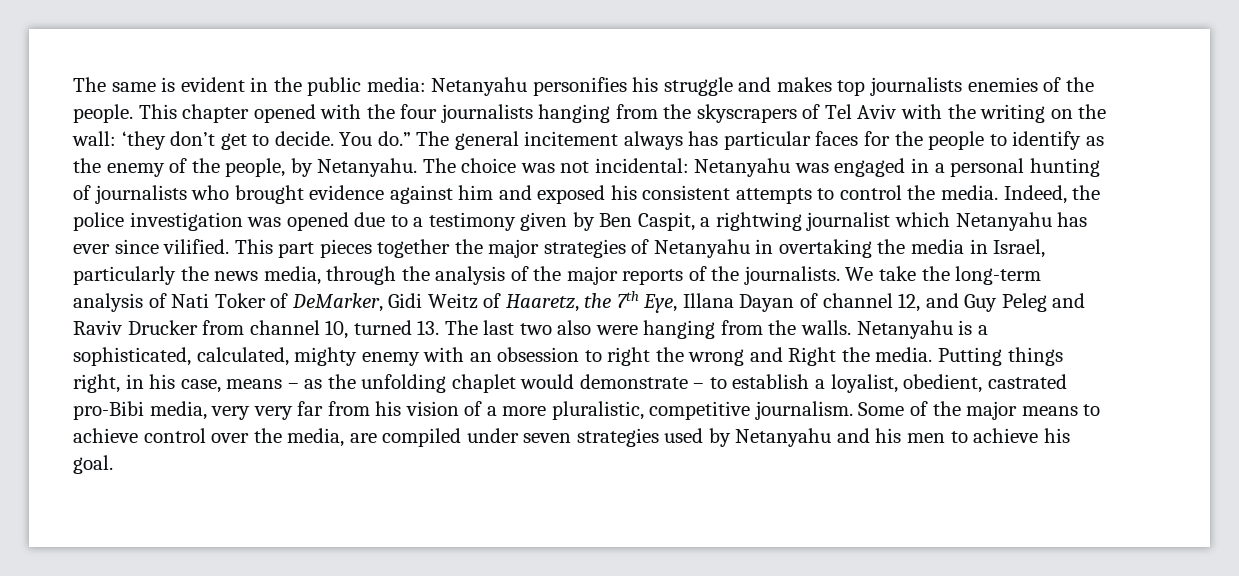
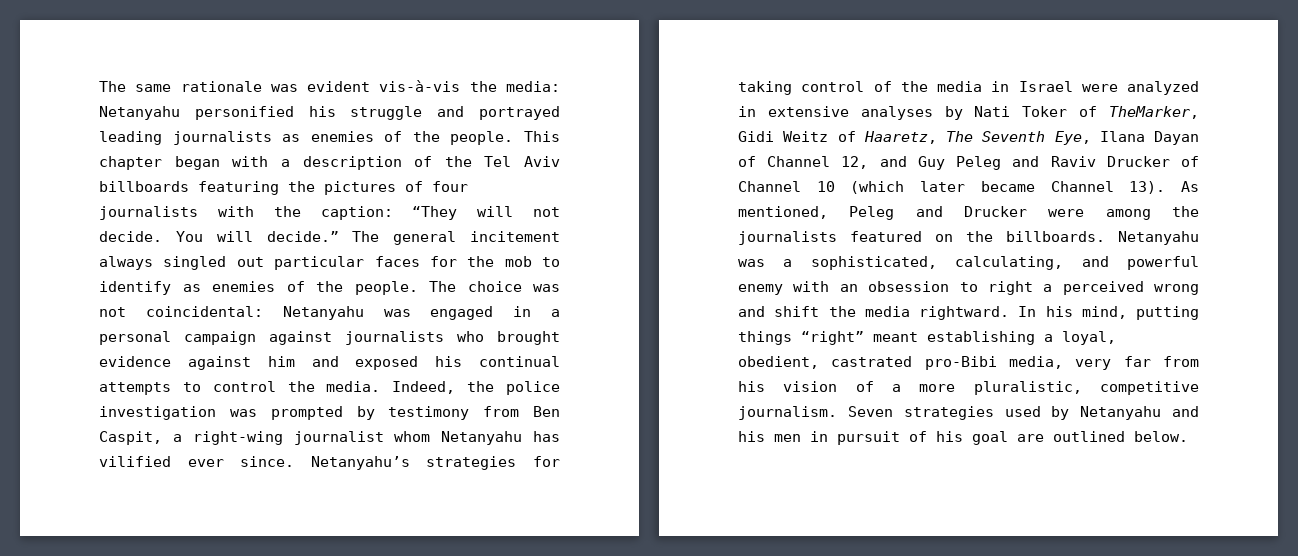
- The same is evident in the public media: Netanyahu personifies his struggle and makes top journalists enemies of the people.
+ The same rationale was evident vis-à-vis the media: Netanyahu personified his struggle and portrayed leading journalists as enemies of the people.
- This chapter opened with the four journalists hanging from the skyscrapers of Tel Aviv with the writing on the wall: ‘they don’t get to decide. You do.”
+ This chapter began with a description of the Tel Aviv billboards featuring the pictures of four journalists with the caption: “They will not decide. You will decide.”
- The general incitement always has particular faces for the people to identify as the enemy of the people, by Netanyahu.
+ The general incitement always singled out particular faces for the mob to identify as enemies of the people.
- The choice was not incidental: Netanyahu was engaged in a personal hunting of journalists who brought evidence against him and exposed his consistent attempts to control the media.
+ The choice was not coincidental: Netanyahu was engaged in a personal campaign against journalists who brought evidence against him and exposed his continual attempts to control the media.
- Indeed, the police investigation was opened due to a testimony given by Ben Caspit, a rightwing journalist which Netanyahu has ever since vilified. This part pieces together the major strategies of Netanyahu in overtaking the media in Israel, particularly the news media, through the analysis of the major reports of the journalists. We take the long-term analysis of Nati Toker of DeMarker, Gidi Weitz of Haaretz, the 7th Eye, Illana Dayan of channel 12, and Guy Peleg and Raviv Drucker from channel 10, turned 13. The last two also were hanging from the walls. Netanyahu is a sophisticated, calculated, mighty enemy with an obsession to right the wrong and Right the media. Putting things right, in his case, means – as the unfolding chaplet would demonstrate – to establish a loyalist, obedient, castrated pro-Bibi media, very very far from his vision of a more pluralistic, competitive journalism.
+ Indeed, the police investigation was prompted by testimony from Ben Caspit, a right-wing journalist whom Netanyahu has vilified ever since. Netanyahu’s strategies for taking control of the media in Israel were analyzed in extensive analyses by Nati Toker of TheMarker, Gidi Weitz of Haaretz, The Seventh Eye, Ilana Dayan of Channel 12, and Guy Peleg and Raviv Drucker of Channel 10 (which later became Channel 13). As mentioned, Peleg and Drucker were among the journalists featured on the billboards. Netanyahu was a sophisticated, calculating, and powerful enemy with an obsession to right a perceived wrong and shift the media rightward. In his mind, putting things “right” meant establishing a loyal, obedient, castrated pro-Bibi media, very far from his vision of a more pluralistic, competitive journalism.
- Some of the major means to achieve control over the media, are compiled under seven strategies used by Netanyahu and his men to achieve his goal.
+ Seven strategies used by Netanyahu and his men in pursuit of his goal are outlined below.

